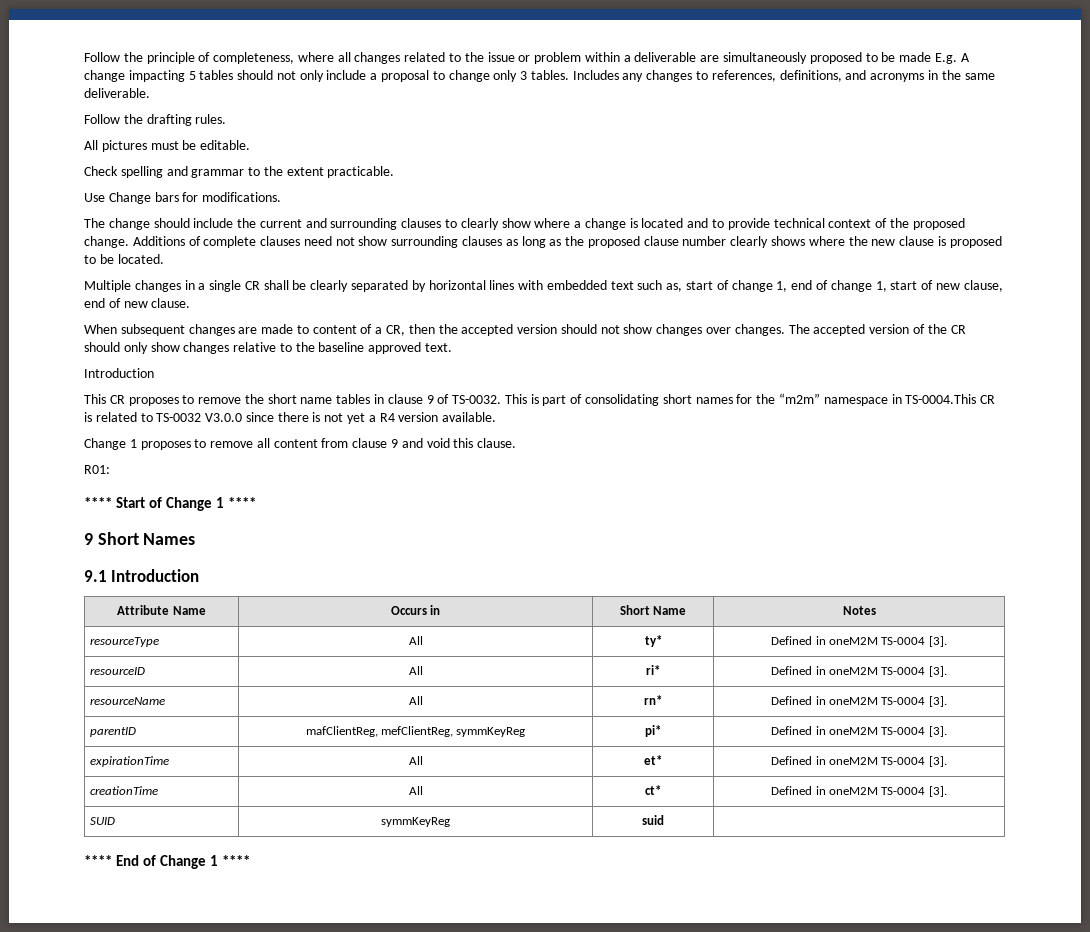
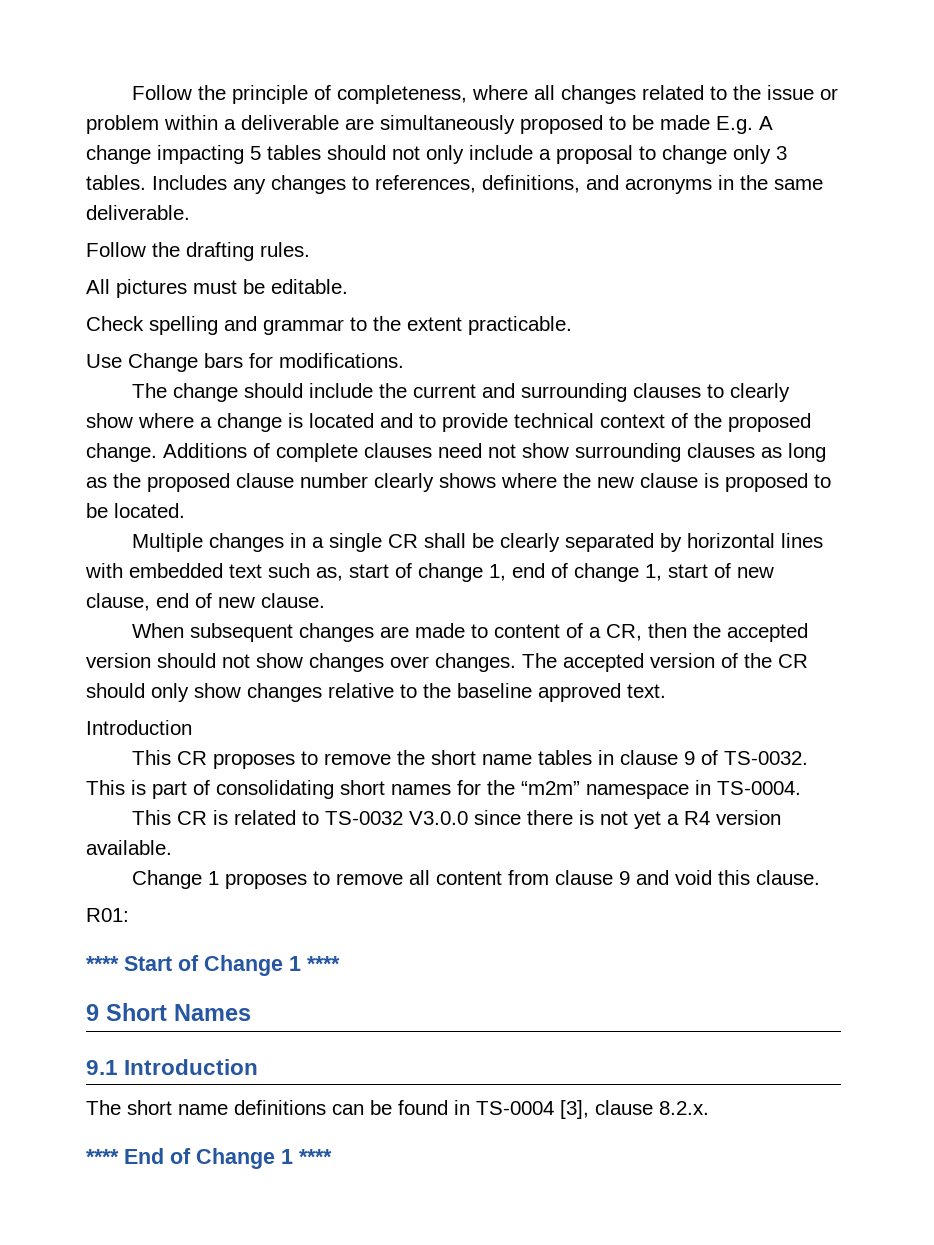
- This is part of consolidating short names for the “m2m” namespace in TS-0004.This CR is related to TS-0032 V3.0.0 since there is not yet a R4 version available.
+ This is part of consolidating short names for the “m2m” namespace in TS-0004.
+ This CR is related to TS-0032 V3.0.0 since there is not yet a R4 version available.
- Attribute Name | Occurs in | Short Name | Notes
- resourceType | All | ty* | Defined in oneM2M TS-0004 [3].
- resourceID | All | ri* | Defined in oneM2M TS-0004 [3].
- resourceName | All | rn* | Defined in oneM2M TS-0004 [3].
- parentID | mafClientReg, mefClientReg, symmKeyReg | pi* | Defined in oneM2M TS-0004 [3].
- expirationTime | All | et* | Defined in oneM2M TS-0004 [3].
- creationTime | All | ct* | Defined in oneM2M TS-0004 [3].
- SUID | symmKeyReg | suid |
+ The short name definitions can be found in TS-0004 [3], clause 8.2.x.

